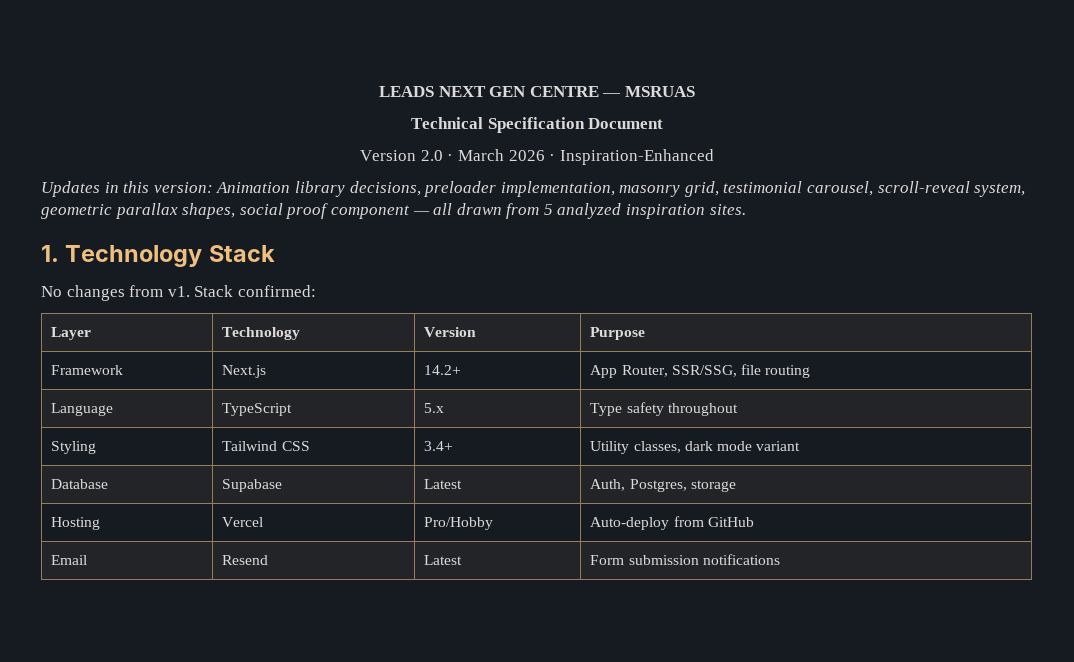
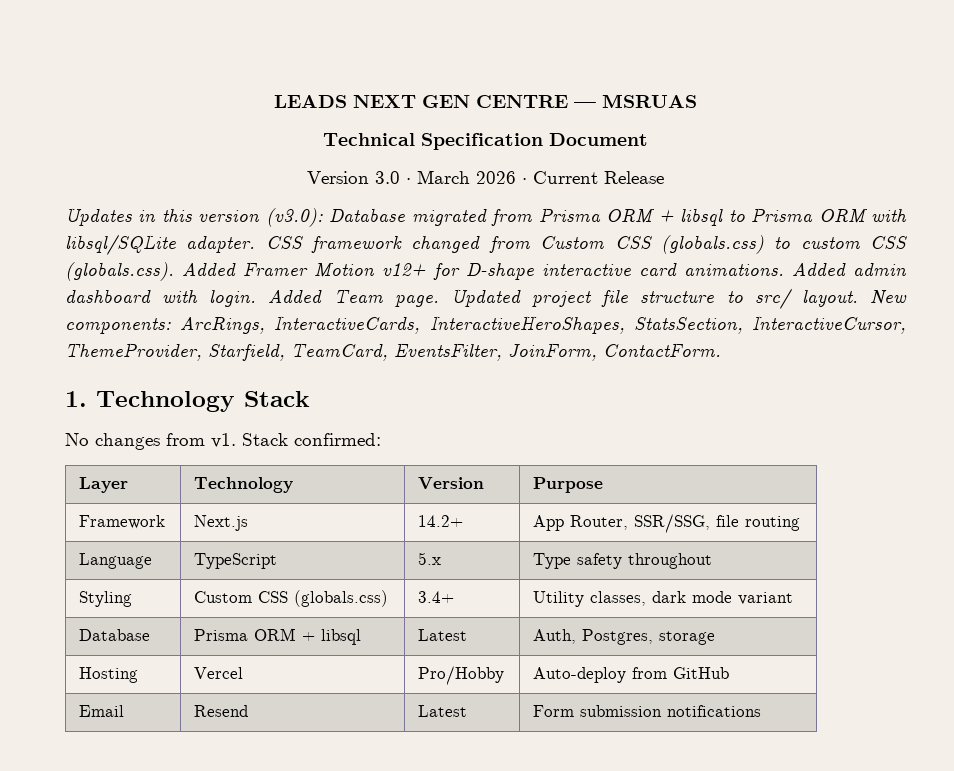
- Version 2.0 · March 2026 · Inspiration-Enhanced
+ Version 3.0 · March 2026 · Current Release
- Updates in this version: Animation library decisions, preloader implementation, masonry grid, testimonial carousel, scroll-reveal system, geometric parallax shapes, social proof component — all drawn from 5 analyzed inspiration sites.
+ Updates in this version (v3.0): Database migrated from Prisma ORM + libsql to Prisma ORM with libsql/SQLite adapter. CSS framework changed from Custom CSS (globals.css) to custom CSS (globals.css). Added Framer Motion v12+ for D-shape interactive card animations. Added admin dashboard with login. Added Team page. Updated project file structure to src/ layout. New components: ArcRings, InteractiveCards, InteractiveHeroShapes, StatsSection, InteractiveCursor, ThemeProvider, Starfield, TeamCard, EventsFilter, JoinForm, ContactForm.
- Styling | Tailwind CSS | 3.4+ | Utility classes, dark mode variant
+ Styling | Custom CSS (globals.css) | 3.4+ | Utility classes, dark mode variant
- Database | Supabase | Latest | Auth, Postgres, storage
+ Database | Prisma ORM + libsql | Latest | Auth, Postgres, storage

